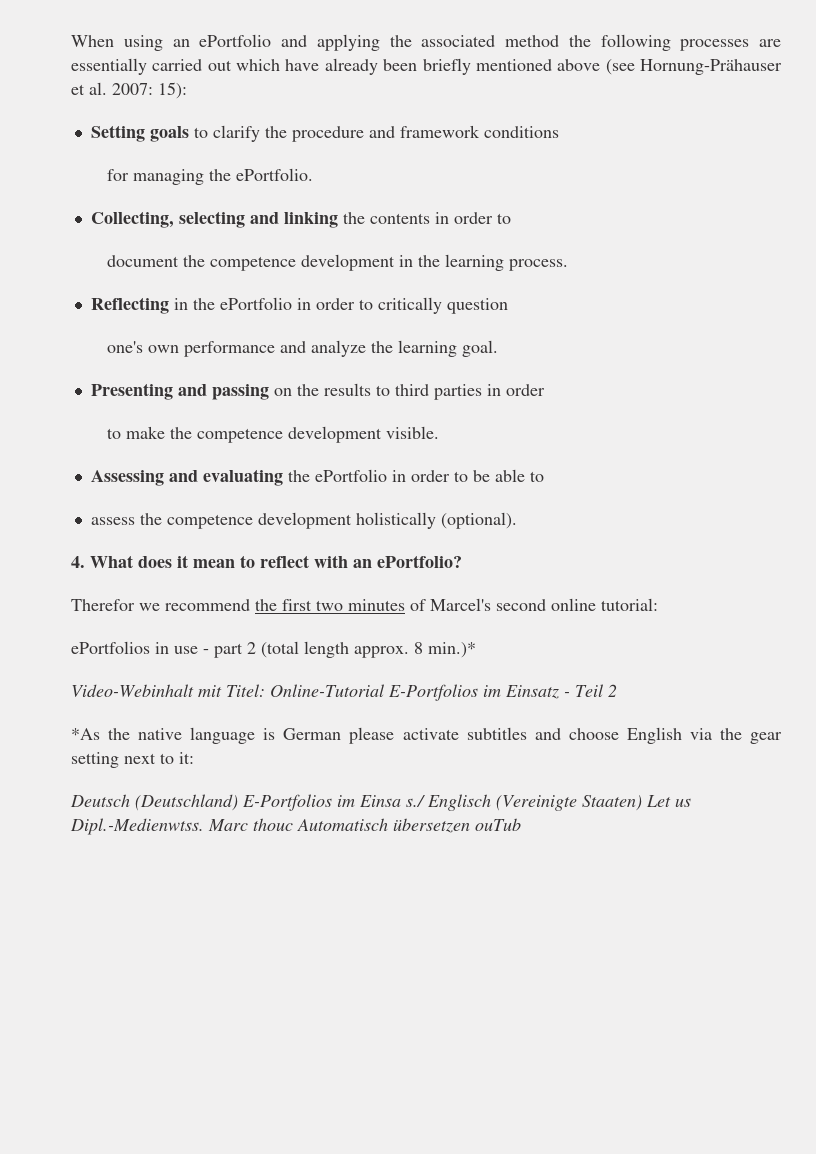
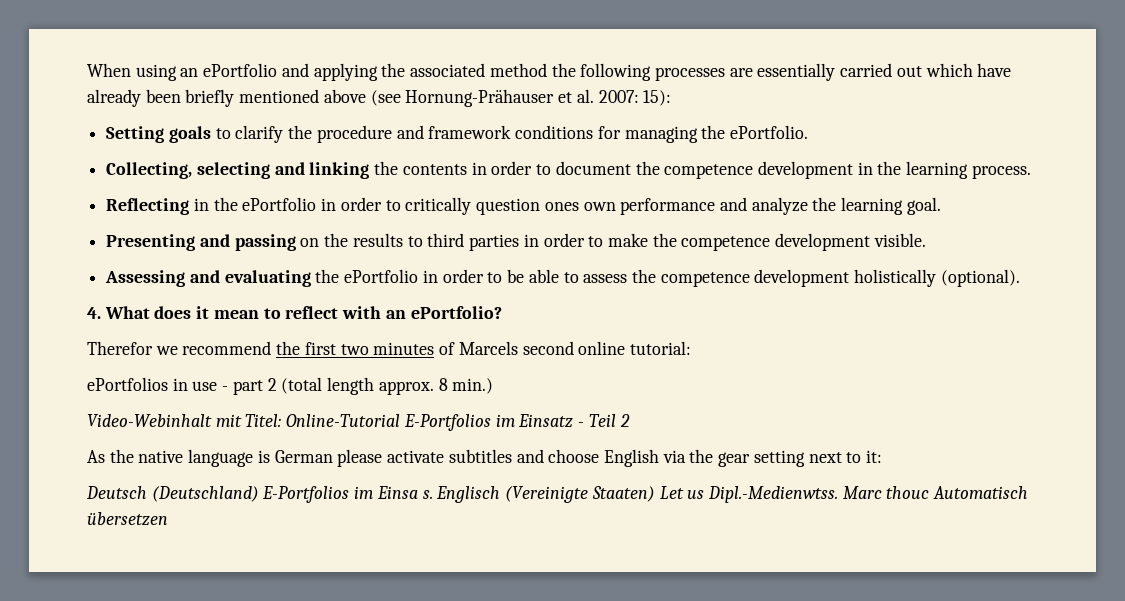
- Setting goals to clarify the procedure and framework conditions
- for managing the ePortfolio.
+ Setting goals to clarify the procedure and framework conditions for managing the ePortfolio.
- Collecting, selecting and linking the contents in order to
- document the competence development in the learning process.
+ Collecting, selecting and linking the contents in order to document the competence development in the learning process.
- Reflecting in the ePortfolio in order to critically question
- one's own performance and analyze the learning goal.
+ Reflecting in the ePortfolio in order to critically question ones own performance and analyze the learning goal.
- Presenting and passing on the results to third parties in order
- to make the competence development visible.
+ Presenting and passing on the results to third parties in order to make the competence development visible.
- Assessing and evaluating the ePortfolio in order to be able to
- assess the competence development holistically (optional).
+ Assessing and evaluating the ePortfolio in order to be able to assess the competence development holistically (optional).
- Therefor we recommend the first two minutes of Marcel's second online tutorial:
+ Therefor we recommend the first two minutes of Marcels second online tutorial:
- ePortfolios in use - part 2 (total length approx. 8 min.)*
+ ePortfolios in use - part 2 (total length approx. 8 min.)
- *As the native language is German please activate subtitles and choose English via the gear setting next to it:
+ As the native language is German please activate subtitles and choose English via the gear setting next to it:
- Deutsch (Deutschland) E-Portfolios im Einsa s./ Englisch (Vereinigte Staaten) Let us Dipl.-Medienwtss. Marc thouc Automatisch übersetzen ouTub
+ Deutsch (Deutschland) E-Portfolios im Einsa s. Englisch (Vereinigte Staaten) Let us Dipl.-Medienwtss. Marc thouc Automatisch übersetzen

